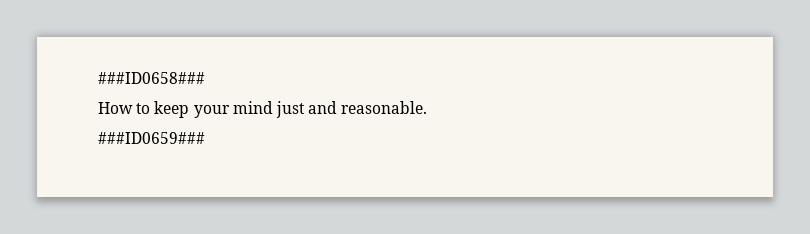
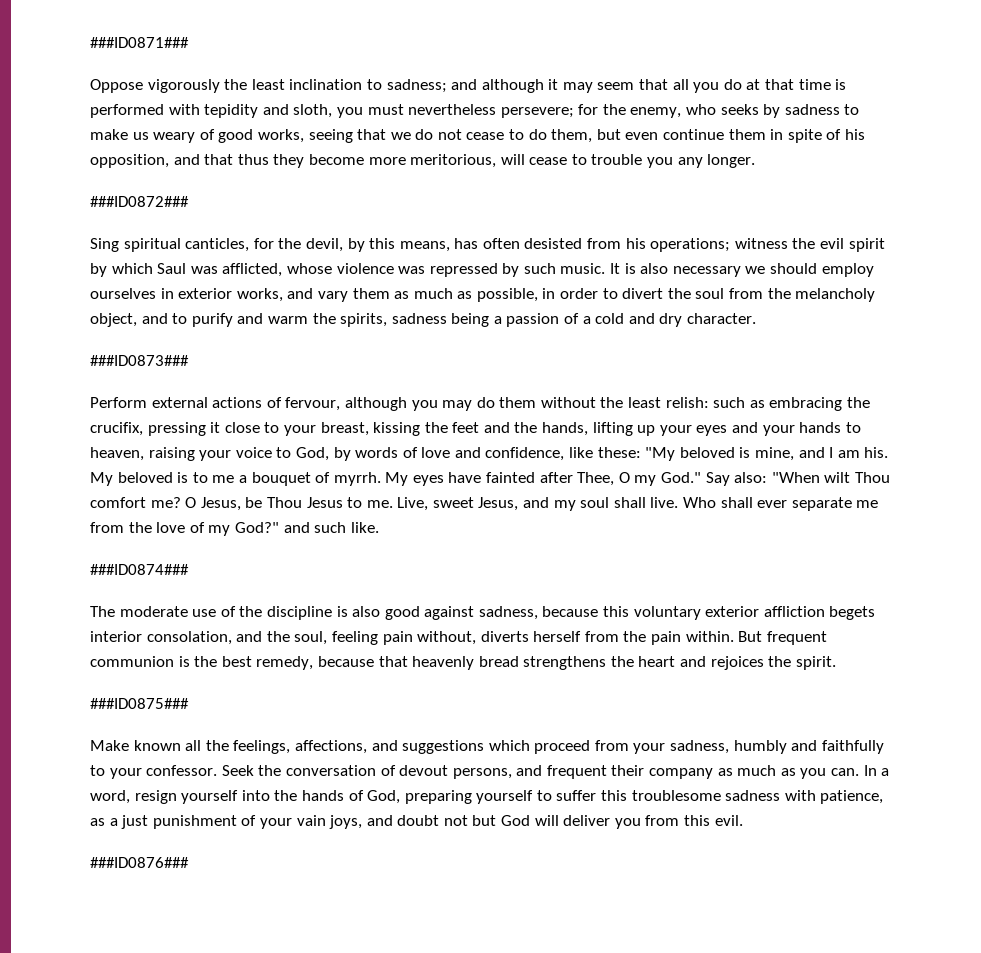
- ###ID0658###
- How to keep your mind just and reasonable.
- ###ID0659###
+ ###ID0871###
+ Oppose vigorously the least inclination to sadness; and although it may seem that all you do at that time is performed with tepidity and sloth, you must nevertheless persevere; for the enemy, who seeks by sadness to make us weary of good works, seeing that we do not cease to do them, but even continue them in spite of his opposition, and that thus they become more meritorious, will cease to trouble you any longer.
+ ###ID0872###
+ Sing spiritual canticles, for the devil, by this means, has often desisted from his operations; witness the evil spirit by which Saul was afflicted, whose violence was repressed by such music. It is also necessary we should employ ourselves in exterior works, and vary them as much as possible, in order to divert the soul from the melancholy object, and to purify and warm the spirits, sadness being a passion of a cold and dry character.
+ ###ID0873###
+ Perform external actions of fervour, although you may do them without the least relish: such as embracing the crucifix, pressing it close to your breast, kissing the feet and the hands, lifting up your eyes and your hands to heaven, raising your voice to God, by words of love and confidence, like these: "My beloved is mine, and I am his. My beloved is to me a bouquet of myrrh. My eyes have fainted after Thee, O my God." Say also: "When wilt Thou comfort me? O Jesus, be Thou Jesus to me. Live, sweet Jesus, and my soul shall live. Who shall ever separate me from the love of my God?" and such like.
+ ###ID0874###
+ The moderate use of the discipline is also good against sadness, because this voluntary exterior affliction begets interior consolation, and the soul, feeling pain without, diverts herself from the pain within. But frequent communion is the best remedy, because that heavenly bread strengthens the heart and rejoices the spirit.
+ ###ID0875###
+ Make known all the feelings, affections, and suggestions which proceed from your sadness, humbly and faithfully to your confessor. Seek the conversation of devout persons, and frequent their company as much as you can. In a word, resign yourself into the hands of God, preparing yourself to suffer this troublesome sadness with patience, as a just punishment of your vain joys, and doubt not but God will deliver you from this evil.
+ ###ID0876###

